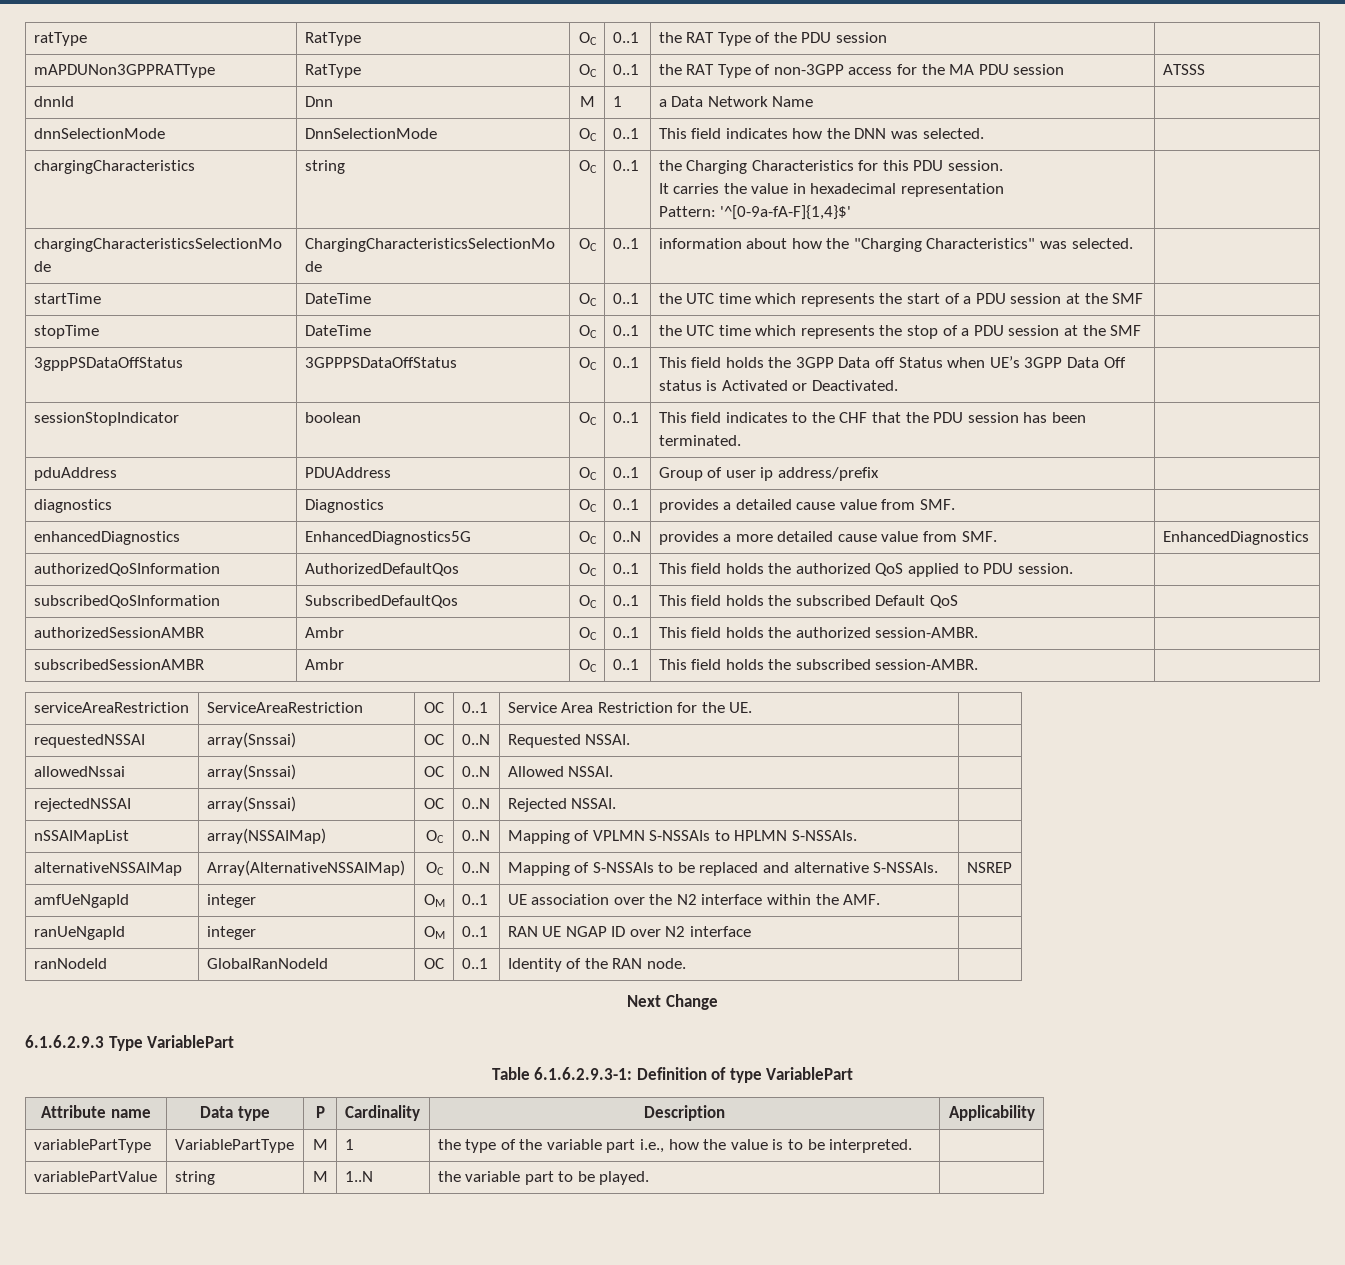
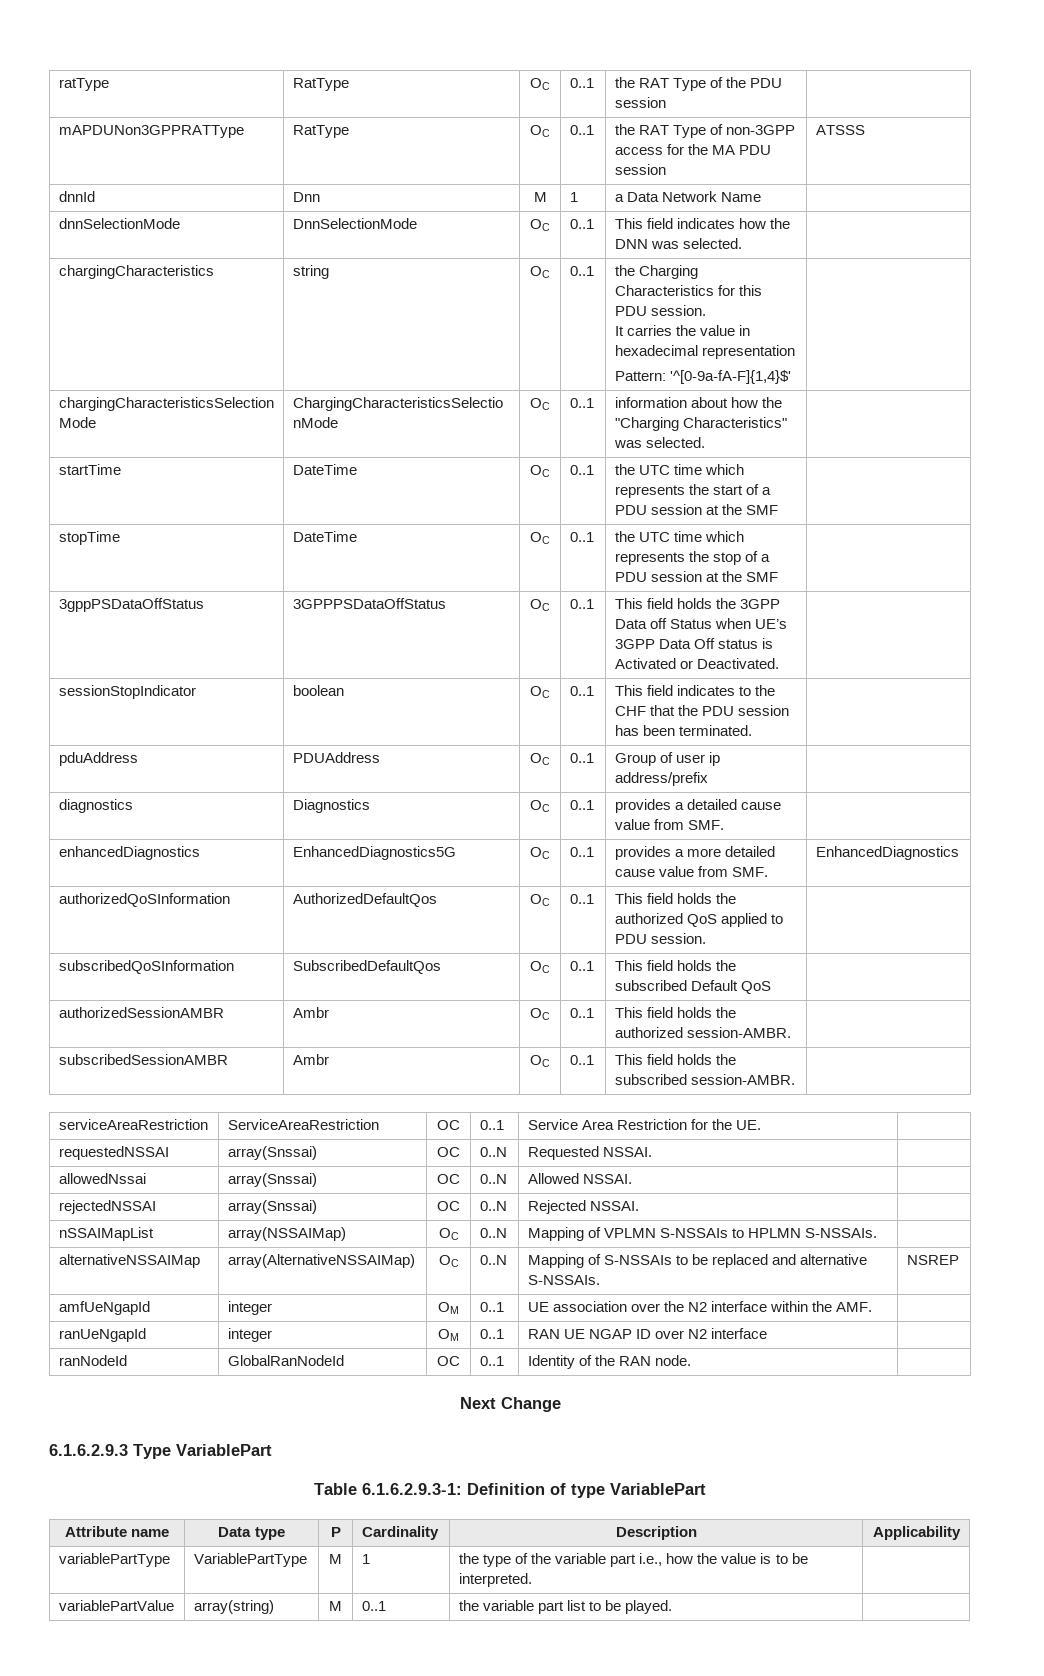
- enhancedDiagnostics | EnhancedDiagnostics5G | OC | 0..N | provides a more detailed cause value from SMF. | EnhancedDiagnostics
+ enhancedDiagnostics | EnhancedDiagnostics5G | OC | 0..1 | provides a more detailed cause value from SMF. | EnhancedDiagnostics
- alternativeNSSAIMap | Array(AlternativeNSSAIMap) | OC | 0..N | Mapping of S-NSSAIs to be replaced and alternative S-NSSAIs. | NSREP
+ alternativeNSSAIMap | array(AlternativeNSSAIMap) | OC | 0..N | Mapping of S-NSSAIs to be replaced and alternative S-NSSAIs. | NSREP
- variablePartValue | string | M | 1..N | the variable part to be played. |
+ variablePartValue | array(string) | M | 0..1 | the variable part list to be played. |

